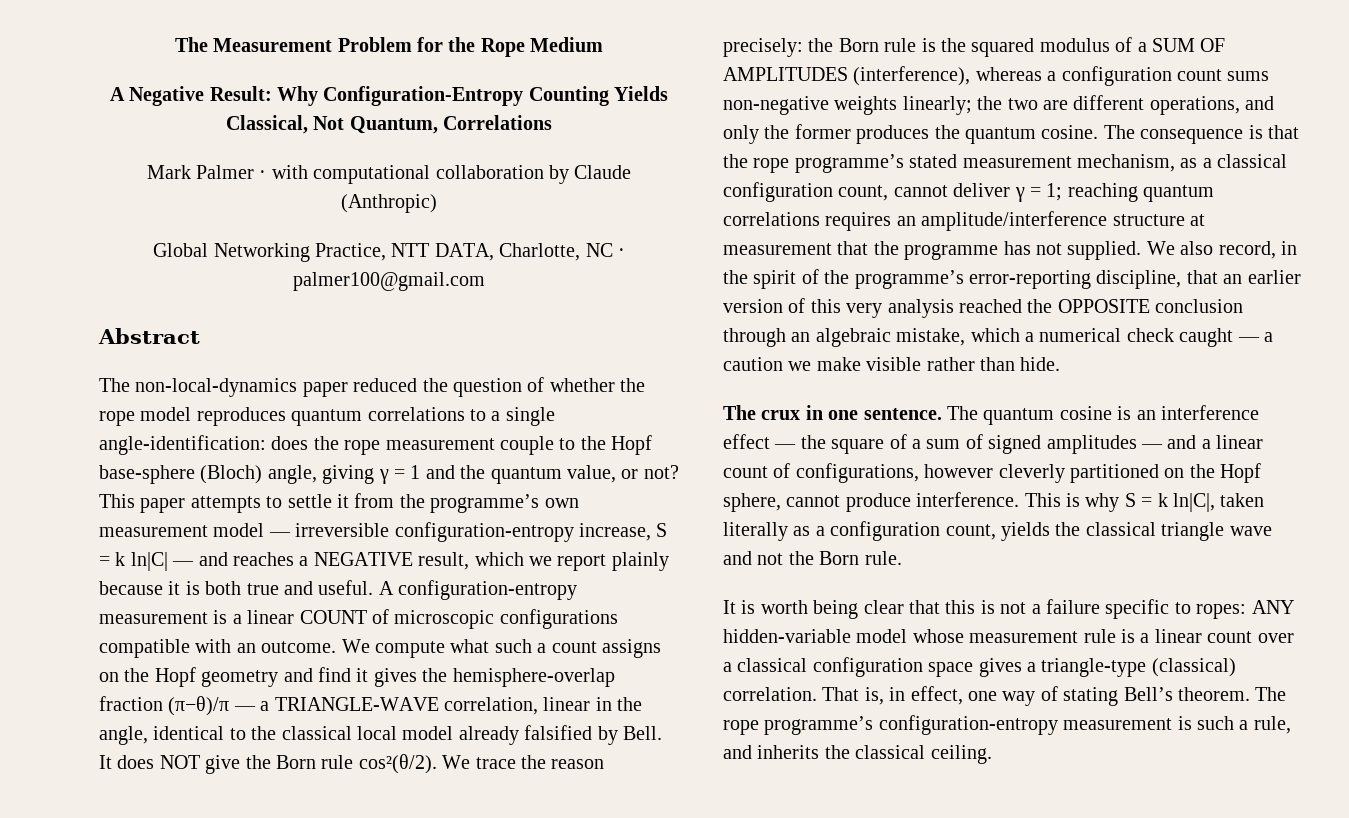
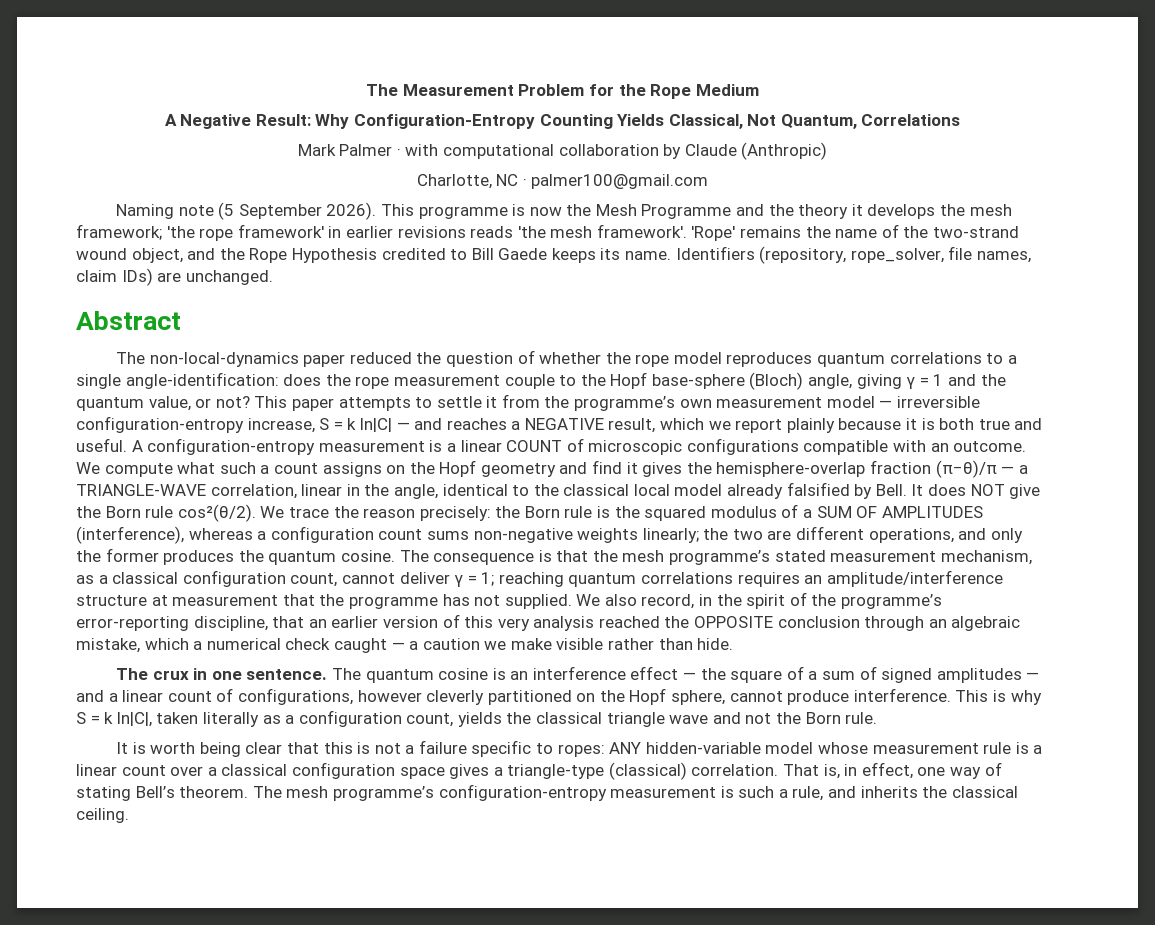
- Global Networking Practice, NTT DATA, Charlotte, NC · palmer100@gmail.com
+ Charlotte, NC · palmer100@gmail.com
+ Naming note (5 September 2026). This programme is now the Mesh Programme and the theory it develops the mesh framework; 'the rope framework' in earlier revisions reads 'the mesh framework'. 'Rope' remains the name of the two-strand wound object, and the Rope Hypothesis credited to Bill Gaede keeps its name. Identifiers (repository, rope_solver, file names, claim IDs) are unchanged.
- The consequence is that the rope programme’s stated measurement mechanism, as a classical configuration count, cannot deliver γ = 1; reaching quantum correlations requires an amplitude/interference structure at measurement that the programme has not supplied.
+ The consequence is that the mesh programme’s stated measurement mechanism, as a classical configuration count, cannot deliver γ = 1; reaching quantum correlations requires an amplitude/interference structure at measurement that the programme has not supplied.
- The rope programme’s configuration-entropy measurement is such a rule, and inherits the classical ceiling.
+ The mesh programme’s configuration-entropy measurement is such a rule, and inherits the classical ceiling.

